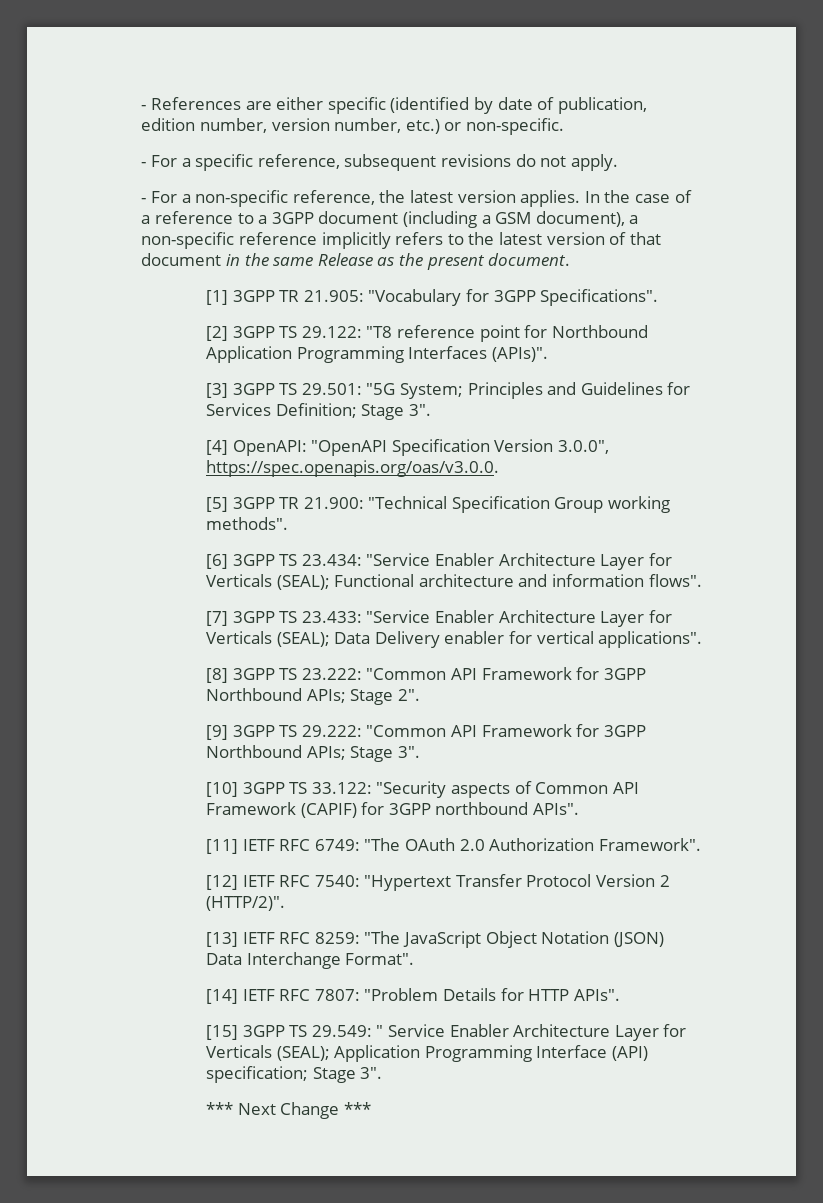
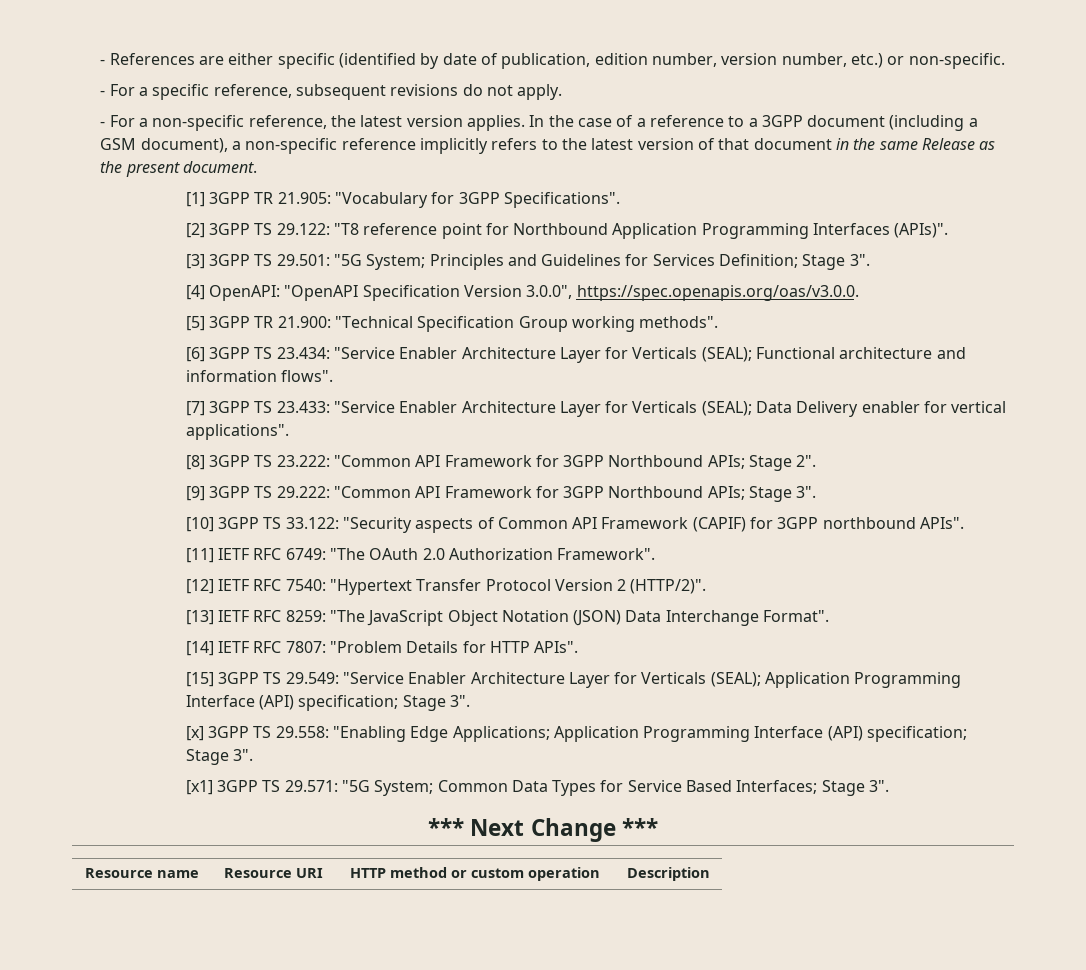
- [15] 3GPP TS 29.549: " Service Enabler Architecture Layer for Verticals (SEAL); Application Programming Interface (API) specification; Stage 3".
+ [15] 3GPP TS 29.549: "Service Enabler Architecture Layer for Verticals (SEAL); Application Programming Interface (API) specification; Stage 3".
+ [x] 3GPP TS 29.558: "Enabling Edge Applications; Application Programming Interface (API) specification; Stage 3".
+ [x1] 3GPP TS 29.571: "5G System; Common Data Types for Service Based Interfaces; Stage 3".
  *** Next Change ***
+ Resource name | Resource URI | HTTP method or custom operation | Description

